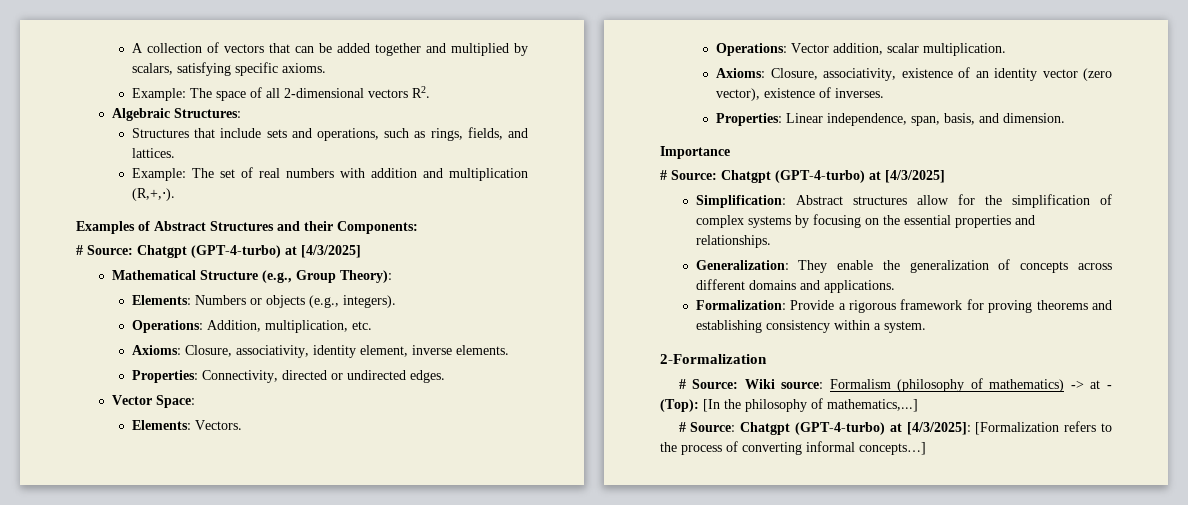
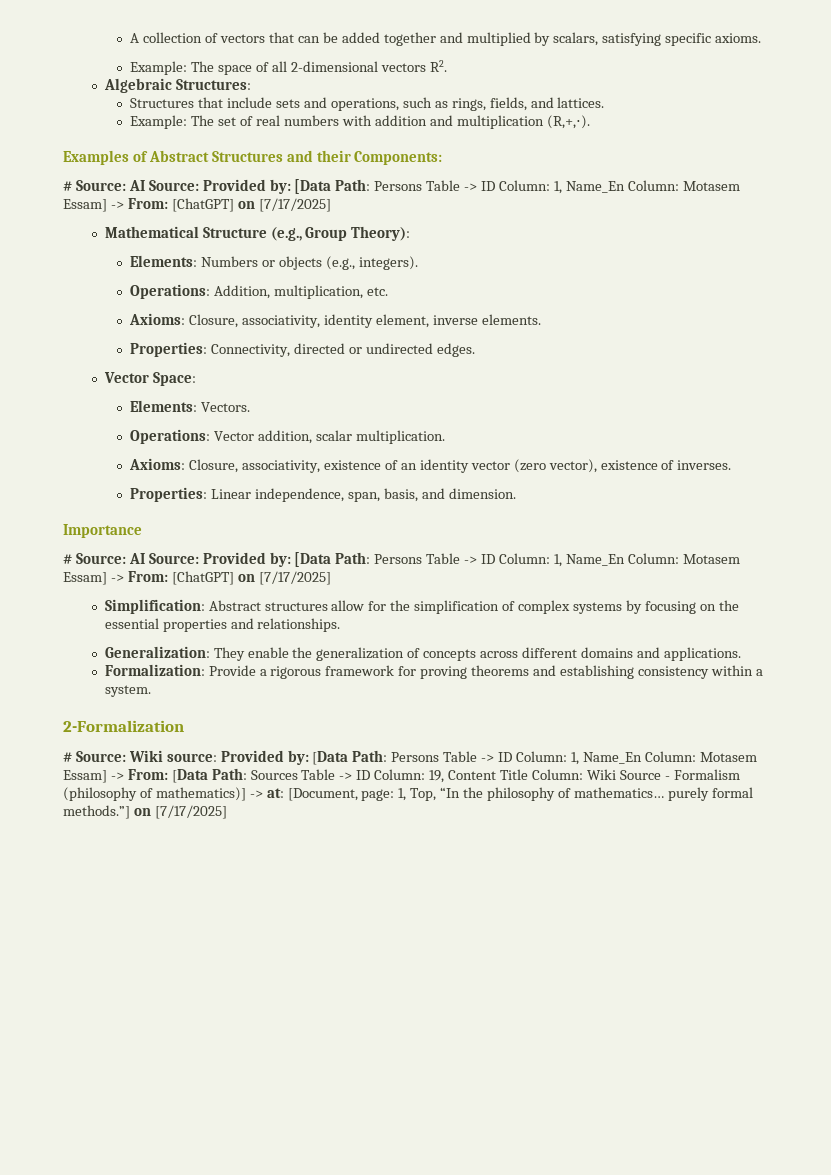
  Examples of Abstract Structures and their Components:
- # Source: Chatgpt (GPT-4-turbo) at [4/3/2025]
+ # Source: AI Source: Provided by: [Data Path: Persons Table -> ID Column: 1, Name_En Column: Motasem Essam] -> From: [ChatGPT] on [7/17/2025]
  Importance
- # Source: Chatgpt (GPT-4-turbo) at [4/3/2025]
+ # Source: AI Source: Provided by: [Data Path: Persons Table -> ID Column: 1, Name_En Column: Motasem Essam] -> From: [ChatGPT] on [7/17/2025]
- # Source: Wiki source: Formalism (philosophy of mathematics) -> at - (Top): [In the philosophy of mathematics,...]
- # Source: Chatgpt (GPT-4-turbo) at [4/3/2025]: [Formalization refers to the process of converting informal concepts…]
+ # Source: Wiki source: Provided by: [Data Path: Persons Table -> ID Column: 1, Name_En Column: Motasem Essam] -> From: [Data Path: Sources Table -> ID Column: 19, Content Title Column: Wiki Source - Formalism (philosophy of mathematics)] -> at: [Document, page: 1, Top, “In the philosophy of mathematics… purely formal methods.”] on [7/17/2025]

